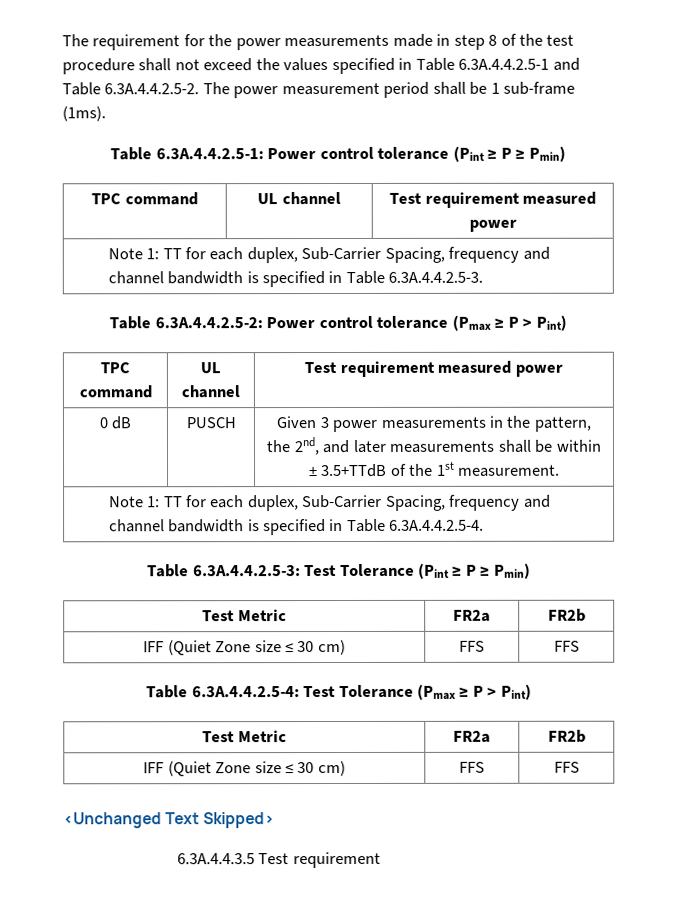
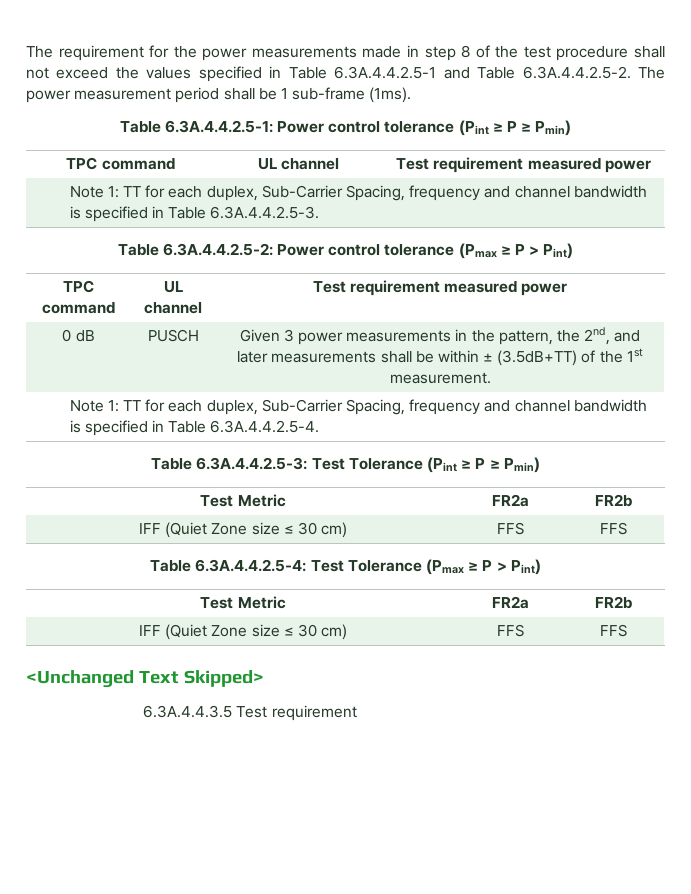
- 0 dB | PUSCH | Given 3 power measurements in the pattern, the 2nd, and later measurements shall be within ± 3.5+TTdB of the 1st measurement.
+ 0 dB | PUSCH | Given 3 power measurements in the pattern, the 2nd, and later measurements shall be within ± (3.5dB+TT) of the 1st measurement.

